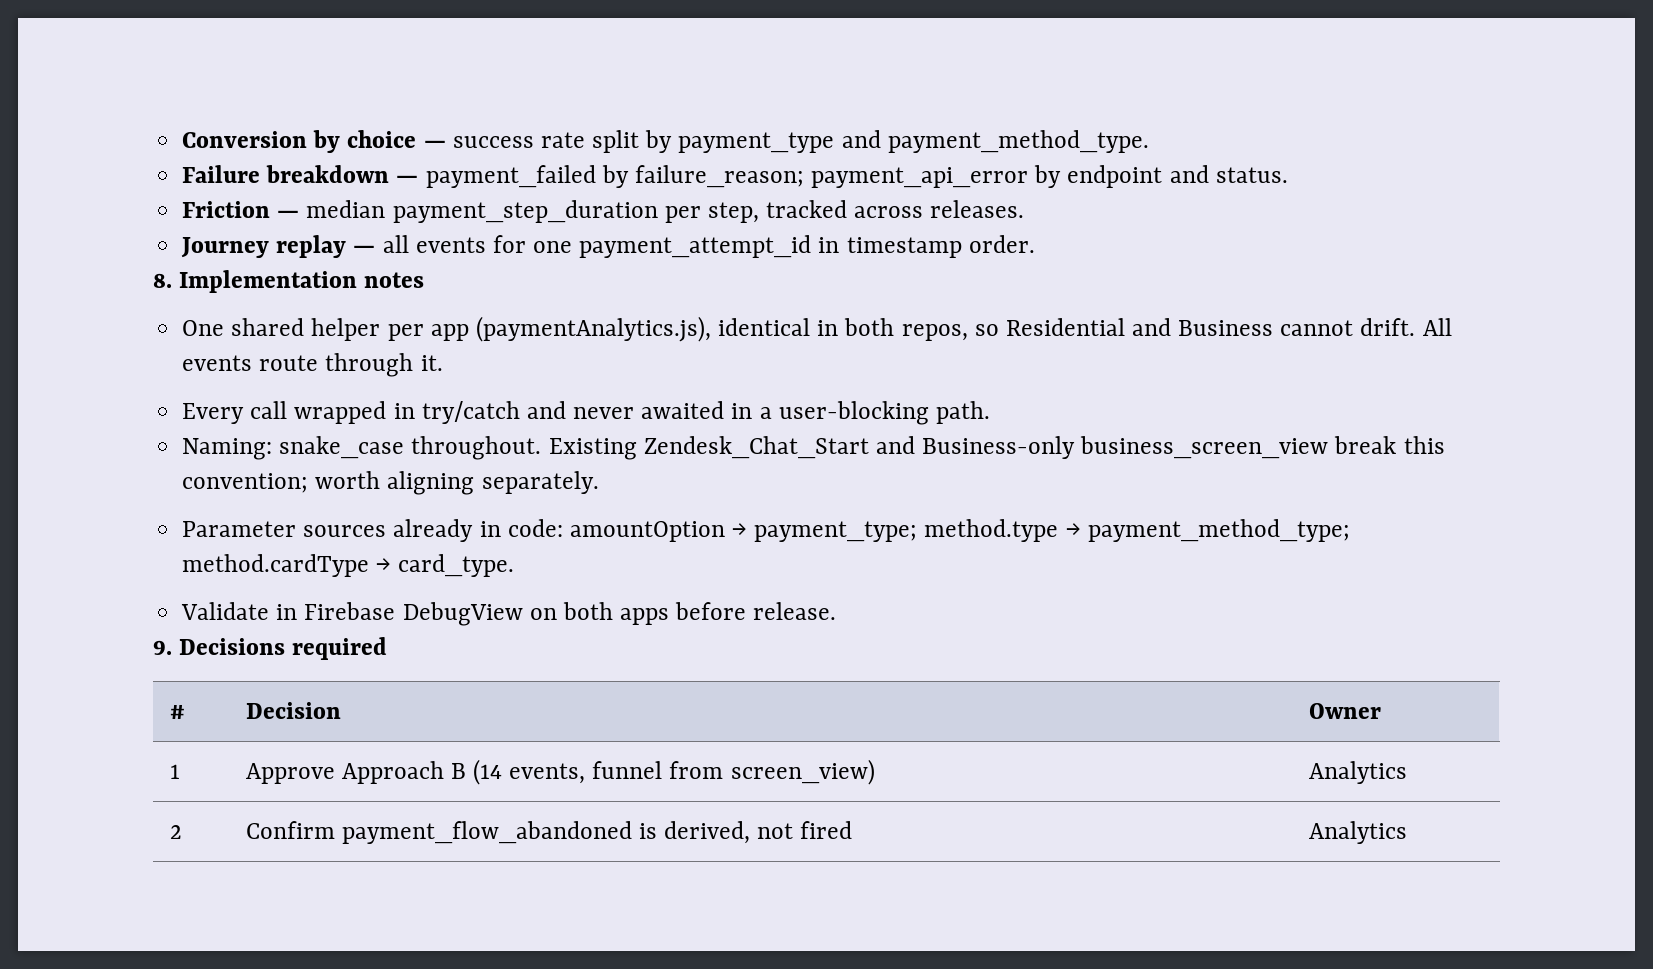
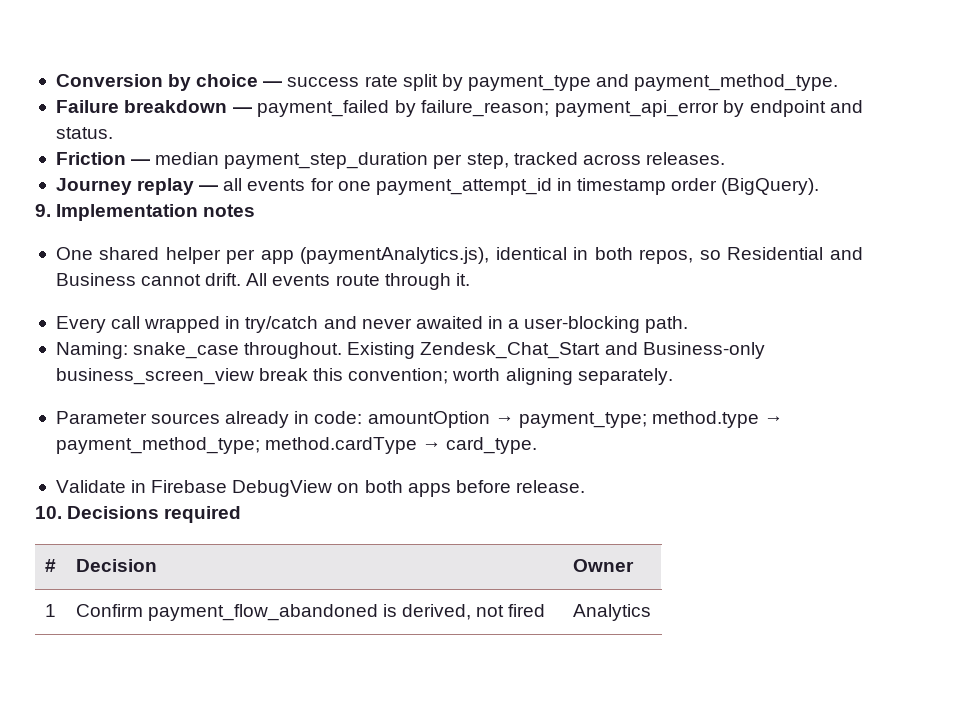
- Journey replay — all events for one payment_attempt_id in timestamp order.
- 8. Implementation notes
+ Journey replay — all events for one payment_attempt_id in timestamp order (BigQuery).
+ 9. Implementation notes
- 9. Decisions required
+ 10. Decisions required
- 1 | Approve Approach B (14 events, funnel from screen_view) | Analytics
- 2 | Confirm payment_flow_abandoned is derived, not fired | Analytics
+ 1 | Confirm payment_flow_abandoned is derived, not fired | Analytics

